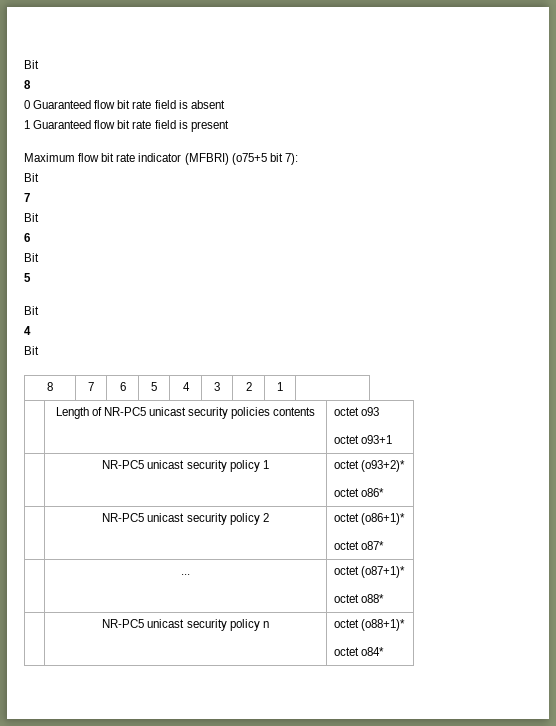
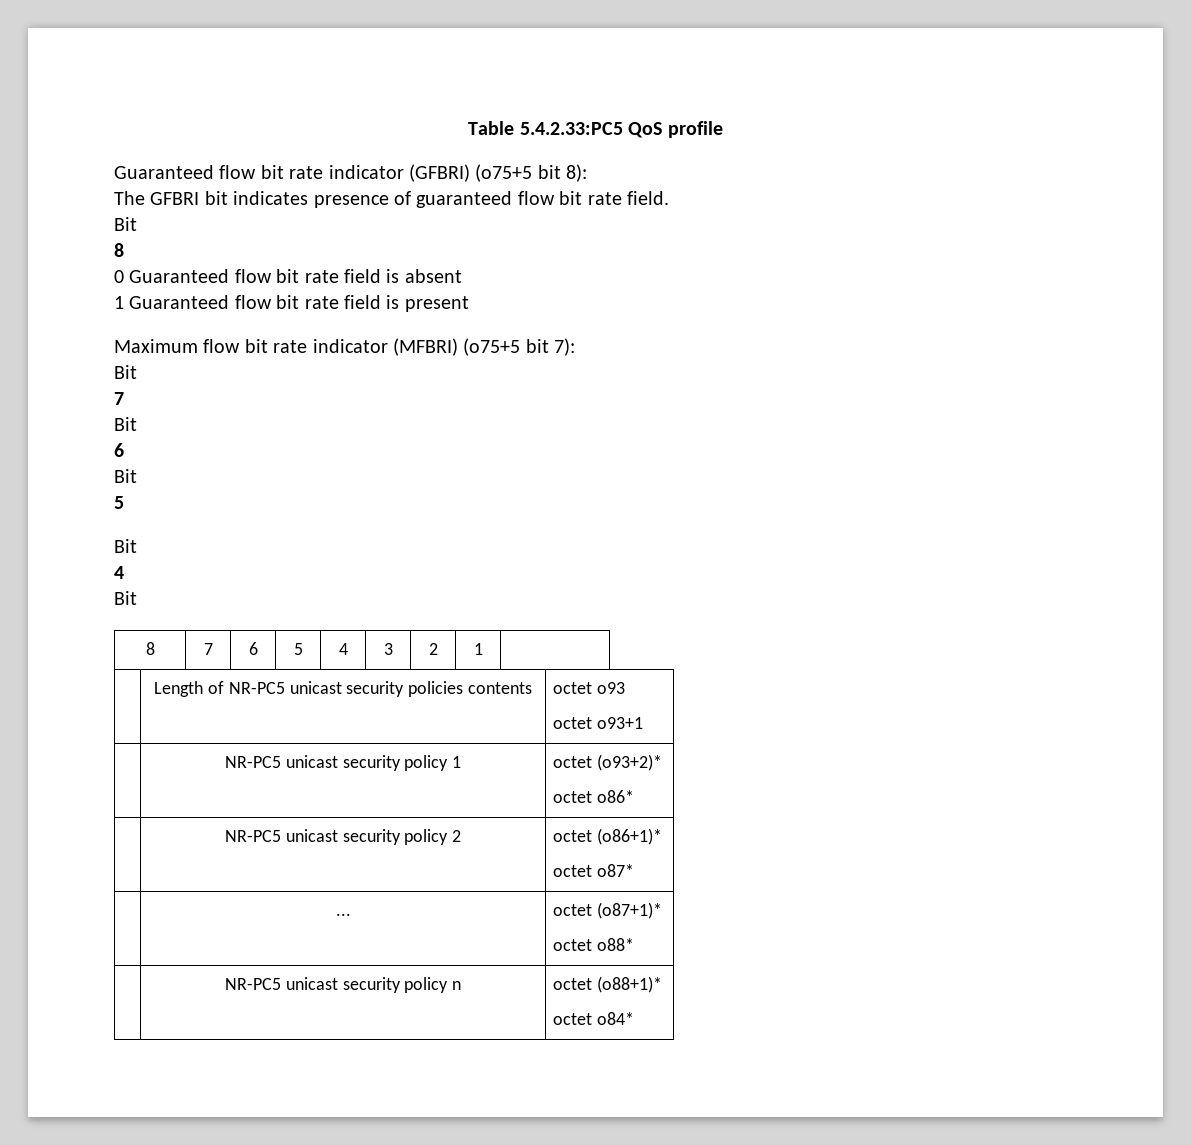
+ Table 5.4.2.33:PC5 QoS profile
+ Guaranteed flow bit rate indicator (GFBRI) (o75+5 bit 8):
+ The GFBRI bit indicates presence of guaranteed flow bit rate field.

